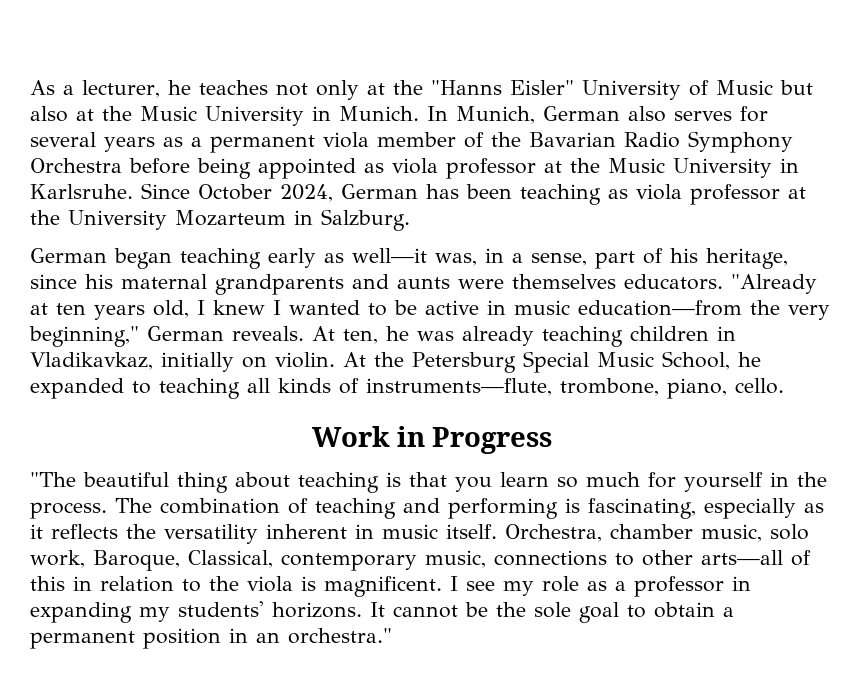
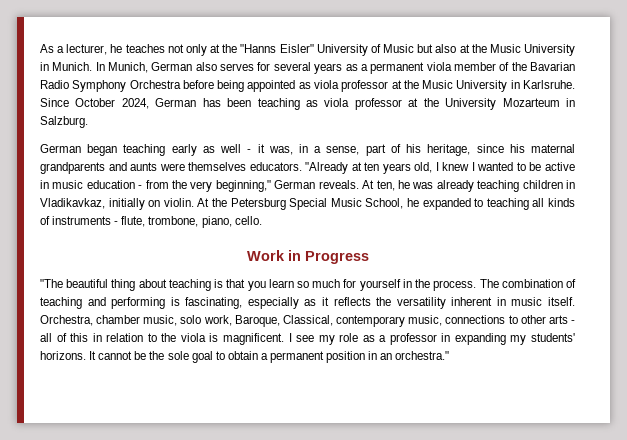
- German began teaching early as well—it was, in a sense, part of his heritage, since his maternal grandparents and aunts were themselves educators.
+ German began teaching early as well - it was, in a sense, part of his heritage, since his maternal grandparents and aunts were themselves educators.
- "Already at ten years old, I knew I wanted to be active in music education—from the very beginning," German reveals.
+ "Already at ten years old, I knew I wanted to be active in music education - from the very beginning," German reveals.
- At the Petersburg Special Music School, he expanded to teaching all kinds of instruments—flute, trombone, piano, cello.
+ At the Petersburg Special Music School, he expanded to teaching all kinds of instruments - flute, trombone, piano, cello.
- Orchestra, chamber music, solo work, Baroque, Classical, contemporary music, connections to other arts—all of this in relation to the viola is magnificent.
+ Orchestra, chamber music, solo work, Baroque, Classical, contemporary music, connections to other arts - all of this in relation to the viola is magnificent.

